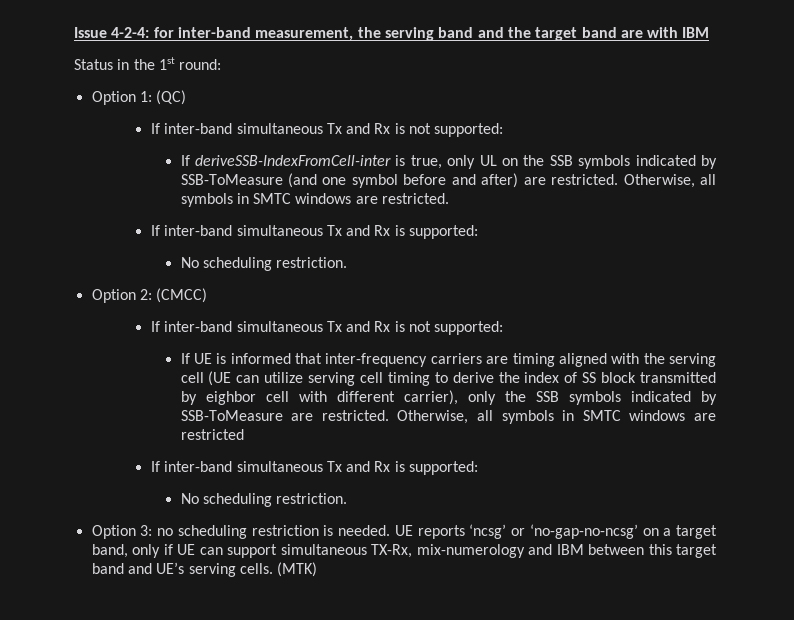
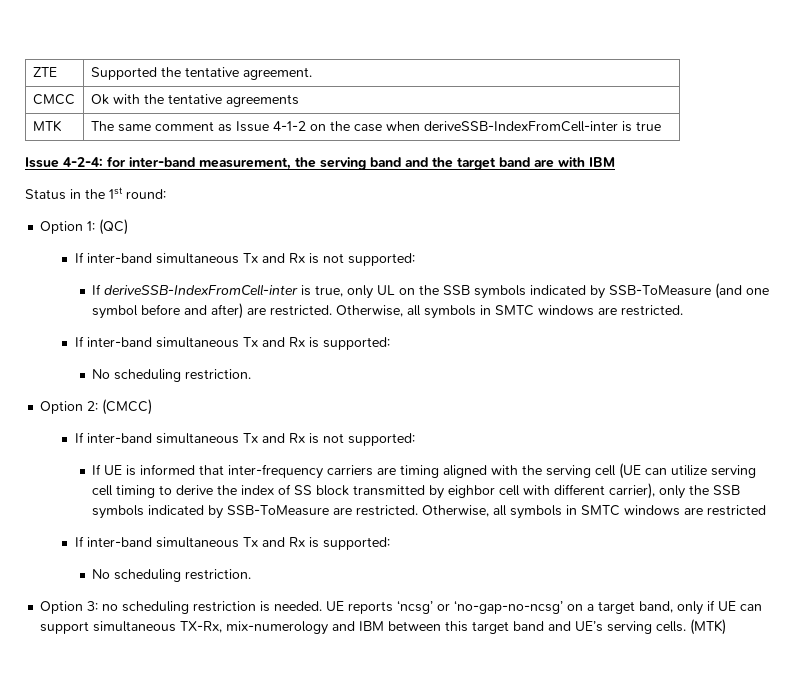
+ ZTE | Supported the tentative agreement.
+ CMCC | Ok with the tentative agreements
+ MTK | The same comment as Issue 4-1-2 on the case when deriveSSB-IndexFromCell-inter is true

